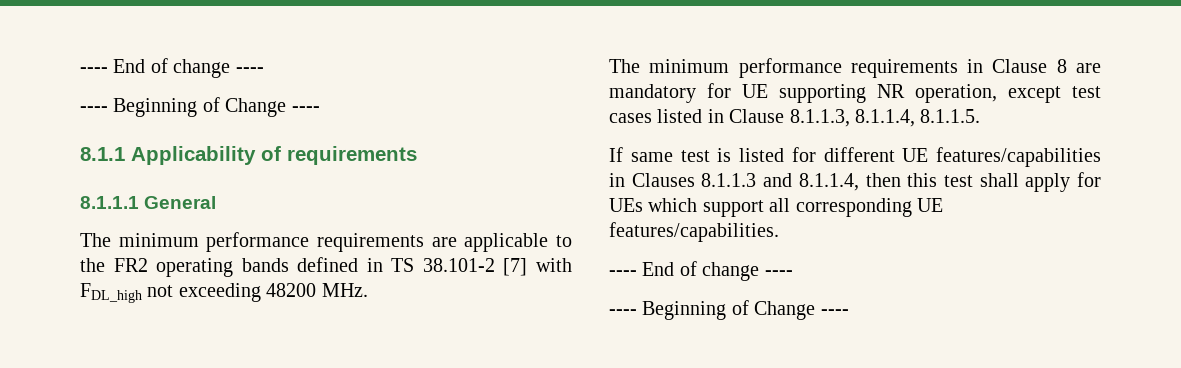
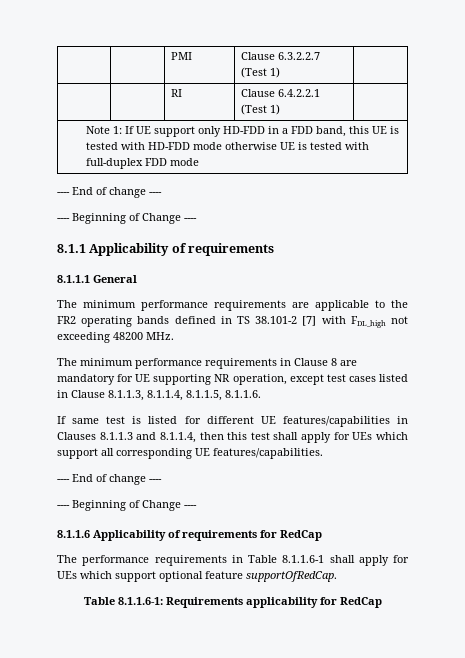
+ | | PMI | Clause 6.3.2.2.7 (Test 1) |
+ | | RI | Clause 6.4.2.2.1 (Test 1) |
+ Note 1: If UE support only HD-FDD in a FDD band, this UE is tested with HD-FDD mode otherwise UE is tested with full-duplex FDD mode
- The minimum performance requirements in Clause 8 are mandatory for UE supporting NR operation, except test cases listed in Clause 8.1.1.3, 8.1.1.4, 8.1.1.5.
+ The minimum performance requirements in Clause 8 are mandatory for UE supporting NR operation, except test cases listed in Clause 8.1.1.3, 8.1.1.4, 8.1.1.5, 8.1.1.6.
+ 8.1.1.6 Applicability of requirements for RedCap
+ The performance requirements in Table 8.1.1.6-1 shall apply for UEs which support optional feature supportOfRedCap.
+ Table 8.1.1.6-1: Requirements applicability for RedCap

